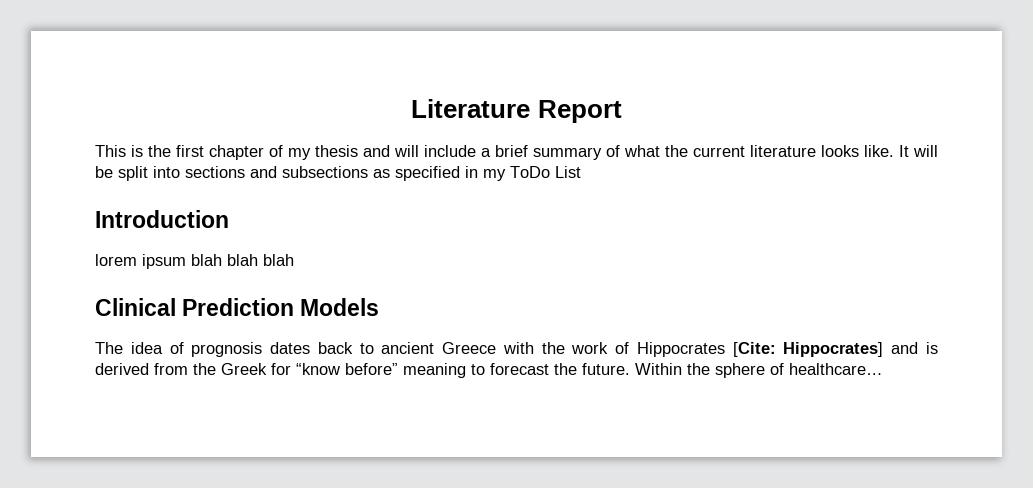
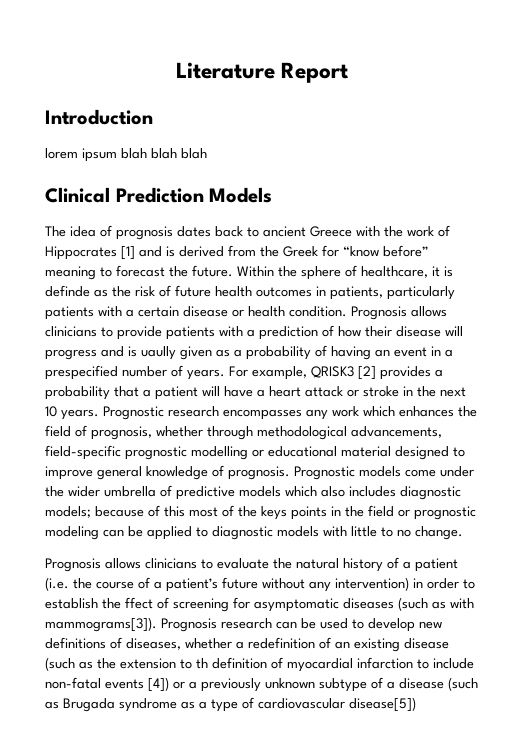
- This is the first chapter of my thesis and will include a brief summary of what the current literature looks like. It will be split into sections and subsections as specified in my ToDo List
- The idea of prognosis dates back to ancient Greece with the work of Hippocrates [Cite: Hippocrates] and is derived from the Greek for “know before” meaning to forecast the future.
+ The idea of prognosis dates back to ancient Greece with the work of Hippocrates [1] and is derived from the Greek for “know before” meaning to forecast the future.
- Within the sphere of healthcare…
+ Within the sphere of healthcare, it is definde as the risk of future health outcomes in patients, particularly patients with a certain disease or health condition. Prognosis allows clinicians to provide patients with a prediction of how their disease will progress and is uaully given as a probability of having an event in a prespecified number of years. For example, QRISK3 [2] provides a probability that a patient will have a heart attack or stroke in the next 10 years. Prognostic research encompasses any work which enhances the field of prognosis, whether through methodological advancements, field-specific prognostic modelling or educational material designed to improve general knowledge of prognosis. Prognostic models come under the wider umbrella of predictive models which also includes diagnostic models; because of this most of the keys points in the field or prognostic modeling can be applied to diagnostic models with little to no change.
+ Prognosis allows clinicians to evaluate the natural history of a patient (i.e. the course of a patient’s future without any intervention) in order to establish the ffect of screening for asymptomatic diseases (such as with mammograms[3]). Prognosis research can be used to develop new definitions of diseases, whether a redefinition of an existing disease (such as the extension to th definition of myocardial infarction to include non-fatal events [4]) or a previously unknown subtype of a disease (such as Brugada syndrome as a type of cardiovascular disease[5])

